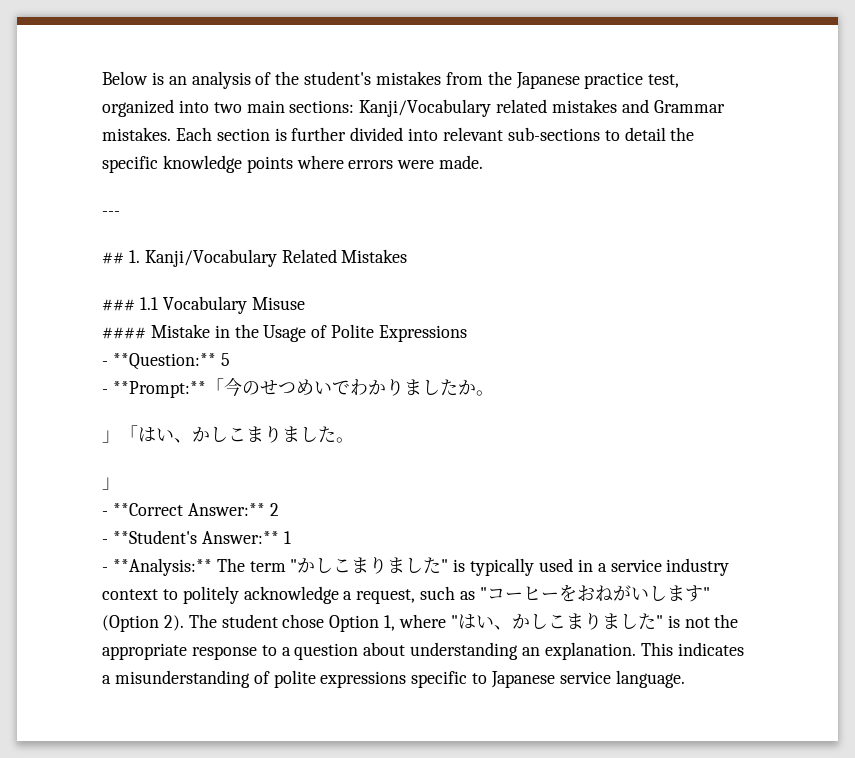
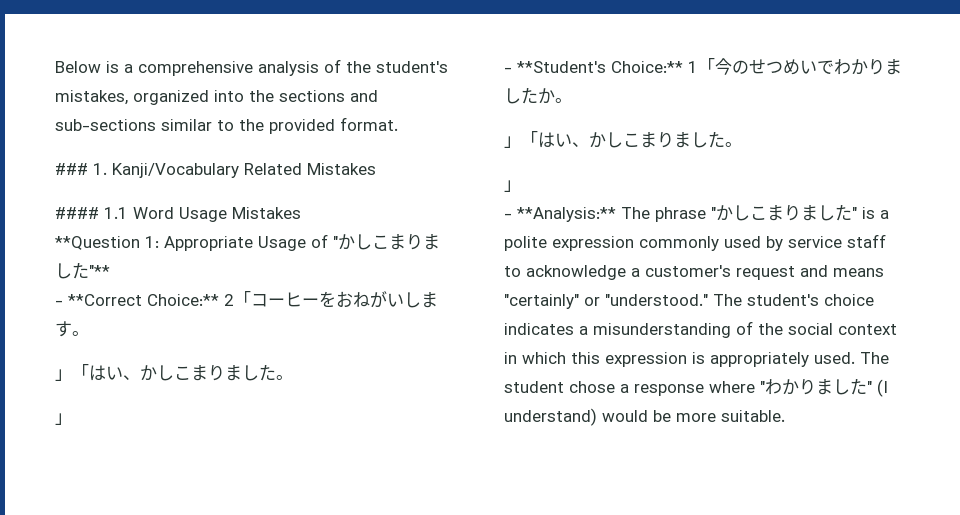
- Below is an analysis of the student's mistakes from the Japanese practice test, organized into two main sections: Kanji/Vocabulary related mistakes and Grammar mistakes. Each section is further divided into relevant sub-sections to detail the specific knowledge points where errors were made.
- ---
- ## 1. Kanji/Vocabulary Related Mistakes
- ### 1.1 Vocabulary Misuse
- #### Mistake in the Usage of Polite Expressions
- - **Question:** 5
- - **Prompt:**「今のせつめいでわかりましたか。
+ Below is a comprehensive analysis of the student's mistakes, organized into the sections and sub-sections similar to the provided format.
+ ### 1. Kanji/Vocabulary Related Mistakes
+ #### 1.1 Word Usage Mistakes
+ **Question 1: Appropriate Usage of "かしこまりました"**
+ - **Correct Choice:** 2「コーヒーをおねがいします。
+ 」「はい、かしこまりました。
+ 」
+ - **Student's Choice:** 1「今のせつめいでわかりましたか。
- - **Correct Answer:** 2
- - **Student's Answer:** 1
- - **Analysis:** The term "かしこまりました" is typically used in a service industry context to politely acknowledge a request, such as "コーヒーをおねがいします" (Option 2). The student chose Option 1, where "はい、かしこまりました" is not the appropriate response to a question about understanding an explanation. This indicates a misunderstanding of polite expressions specific to Japanese service language.
+ - **Analysis:** The phrase "かしこまりました" is a polite expression commonly used by service staff to acknowledge a customer's request and means "certainly" or "understood." The student's choice indicates a misunderstanding of the social context in which this expression is appropriately used. The student chose a response where "わかりました" (I understand) would be more suitable.

